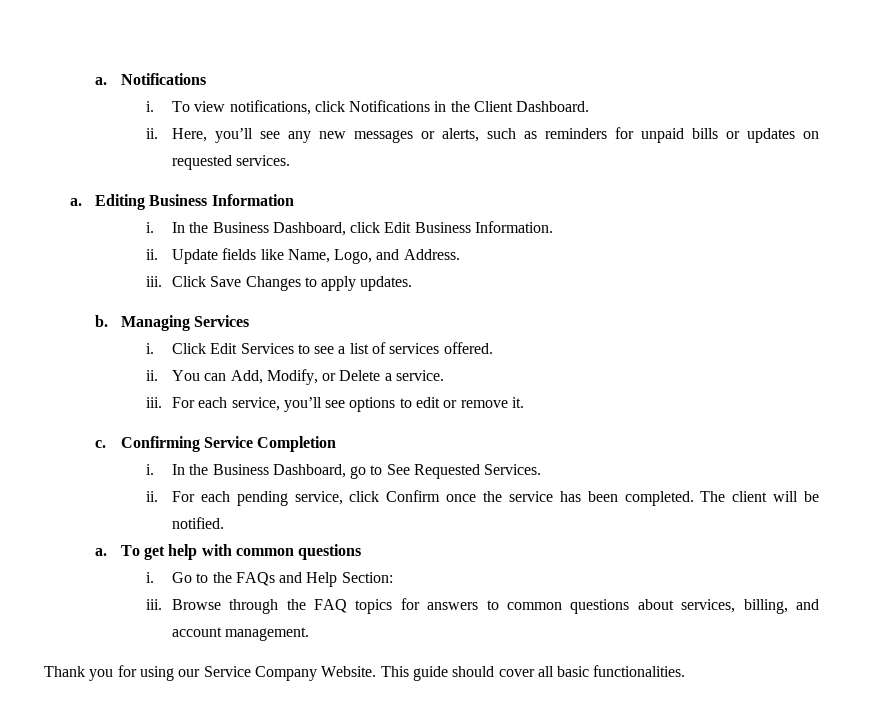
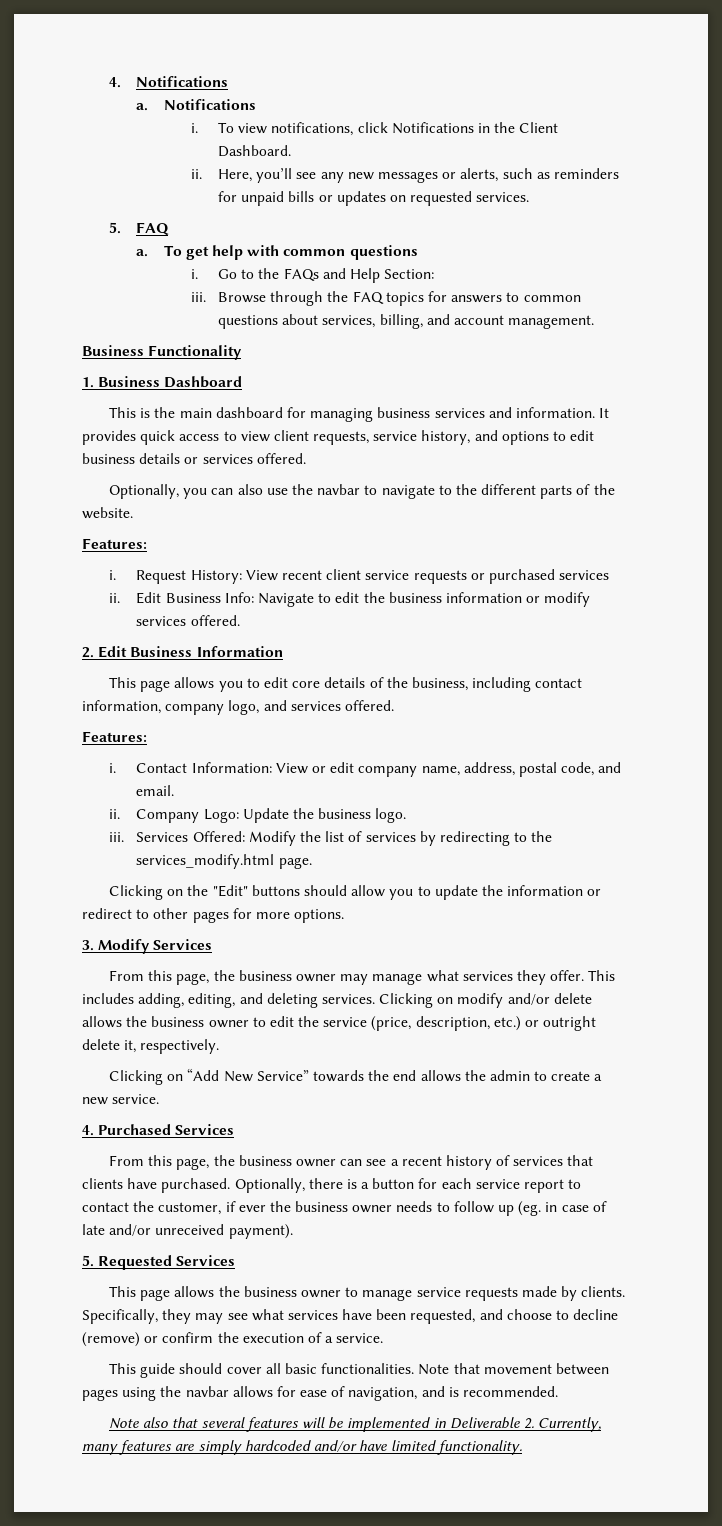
+ 4. Notifications
- a. Editing Business Information
- i. In the Business Dashboard, click Edit Business Information.
- ii. Update fields like Name, Logo, and Address.
- iii. Click Save Changes to apply updates.
- b. Managing Services
- i. Click Edit Services to see a list of services offered.
- ii. You can Add, Modify, or Delete a service.
- iii. For each service, you’ll see options to edit or remove it.
- c. Confirming Service Completion
- i. In the Business Dashboard, go to See Requested Services.
- ii. For each pending service, click Confirm once the service has been completed. The client will be notified.
+ 5. FAQ
- Thank you for using our Service Company Website. This guide should cover all basic functionalities.
+ Business Functionality
+ 1. Business Dashboard
+ This is the main dashboard for managing business services and information. It provides quick access to view client requests, service history, and options to edit business details or services offered.
+ Optionally, you can also use the navbar to navigate to the different parts of the website.
+ Features:
+ i. Request History: View recent client service requests or purchased services
+ ii. Edit Business Info: Navigate to edit the business information or modify services offered.
+ 2. Edit Business Information
+ This page allows you to edit core details of the business, including contact information, company logo, and services offered.
+ Features:
+ i. Contact Information: View or edit company name, address, postal code, and email.
+ ii. Company Logo: Update the business logo.
+ iii. Services Offered: Modify the list of services by redirecting to the services_modify.html page.
+ Clicking on the "Edit" buttons should allow you to update the information or redirect to other pages for more options.
+ 3. Modify Services
+ From this page, the business owner may manage what services they offer. This includes adding, editing, and deleting services. Clicking on modify and/or delete allows the business owner to edit the service (price, description, etc.) or outright delete it, respectively.
+ Clicking on “Add New Service” towards the end allows the admin to create a new service.
+ 4. Purchased Services
+ From this page, the business owner can see a recent history of services that clients have purchased. Optionally, there is a button for each service report to contact the customer, if ever the business owner needs to follow up (eg. in case of late and/or unreceived payment).
+ 5. Requested Services
+ This page allows the business owner to manage service requests made by clients. Specifically, they may see what services have been requested, and choose to decline (remove) or confirm the execution of a service.
+ This guide should cover all basic functionalities.
+ Note that movement between pages using the navbar allows for ease of navigation, and is recommended.
+ Note also that several features will be implemented in Deliverable 2. Currently, many features are simply hardcoded and/or have limited functionality.

